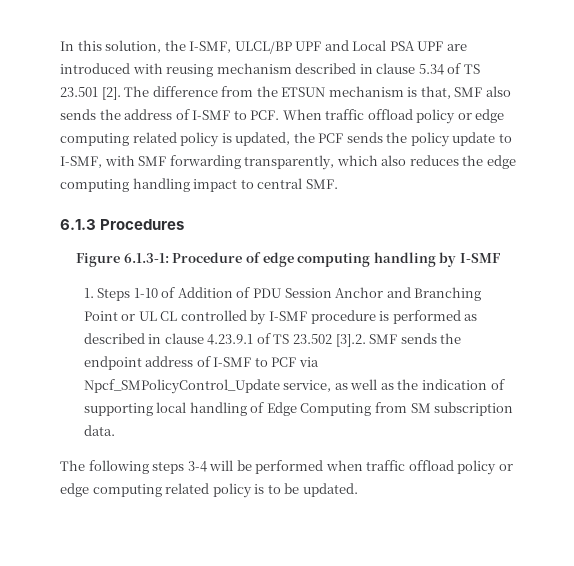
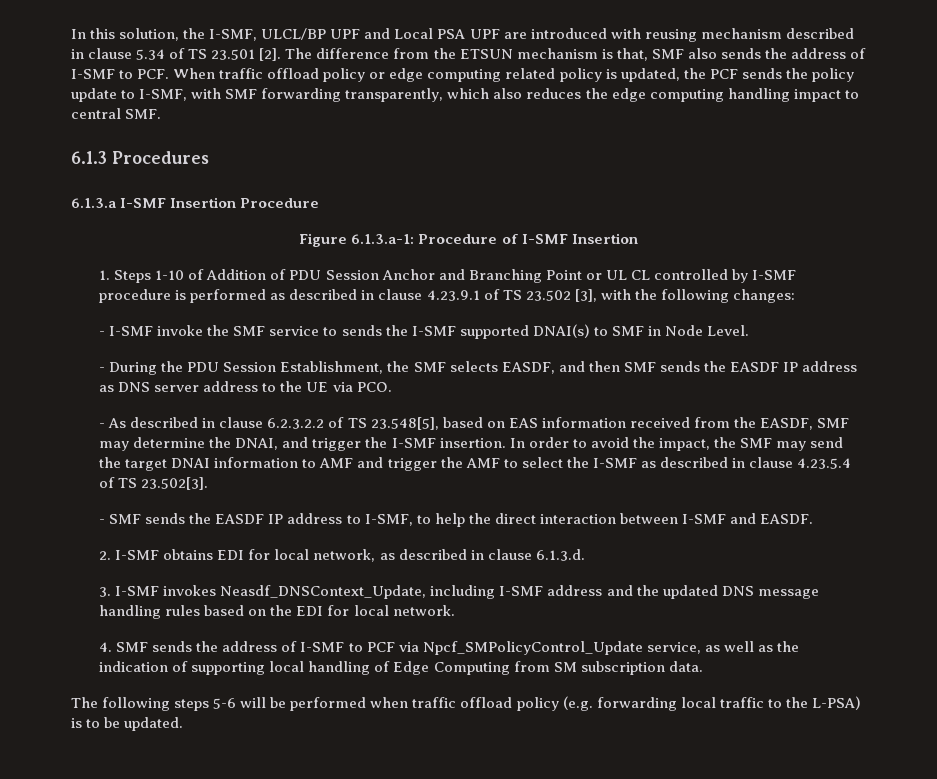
+ 6.1.3.a I-SMF Insertion Procedure
- Figure 6.1.3-1: Procedure of edge computing handling by I-SMF
+ Figure 6.1.3.a-1: Procedure of I-SMF Insertion
- 1. Steps 1-10 of Addition of PDU Session Anchor and Branching Point or UL CL controlled by I-SMF procedure is performed as described in clause 4.23.9.1 of TS 23.502 [3].2. SMF sends the endpoint address of I-SMF to PCF via Npcf_SMPolicyControl_Update service, as well as the indication of supporting local handling of Edge Computing from SM subscription data.
+ 1. Steps 1-10 of Addition of PDU Session Anchor and Branching Point or UL CL controlled by I-SMF procedure is performed as described in clause 4.23.9.1 of TS 23.502 [3], with the following changes:
+ - I-SMF invoke the SMF service to sends the I-SMF supported DNAI(s) to SMF in Node Level.
+ - During the PDU Session Establishment, the SMF selects EASDF, and then SMF sends the EASDF IP address as DNS server address to the UE via PCO.
+ - As described in clause 6.2.3.2.2 of TS 23.548[5], based on EAS information received from the EASDF, SMF may determine the DNAI, and trigger the I-SMF insertion. In order to avoid the impact, the SMF may send the target DNAI information to AMF and trigger the AMF to select the I-SMF as described in clause 4.23.5.4 of TS 23.502[3].
+ - SMF sends the EASDF IP address to I-SMF, to help the direct interaction between I-SMF and EASDF.
+ 2. I-SMF obtains EDI for local network, as described in clause 6.1.3.d.
+ 3. I-SMF invokes Neasdf_DNSContext_Update, including I-SMF address and the updated DNS message handling rules based on the EDI for local network.
+ 4. SMF sends the address of I-SMF to PCF via Npcf_SMPolicyControl_Update service, as well as the indication of supporting local handling of Edge Computing from SM subscription data.
- The following steps 3-4 will be performed when traffic offload policy or edge computing related policy is to be updated.
+ The following steps 5-6 will be performed when traffic offload policy (e.g. forwarding local traffic to the L-PSA) is to be updated.

